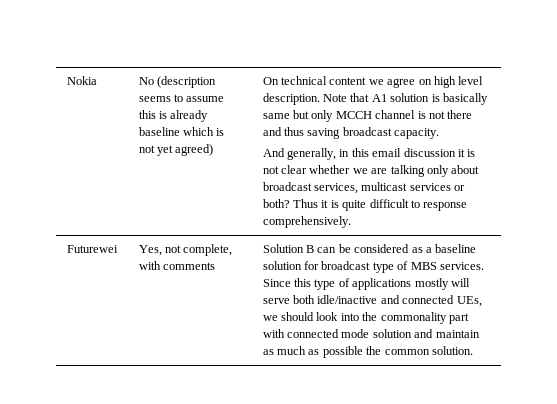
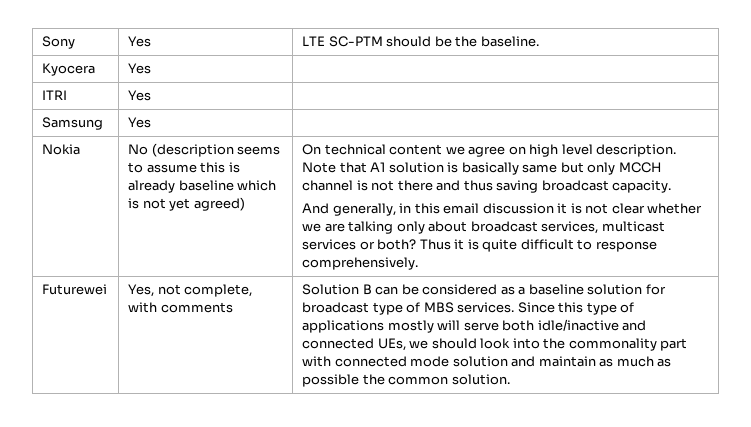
+ Sony | Yes | LTE SC-PTM should be the baseline.
+ Kyocera | Yes |
+ ITRI | Yes |
+ Samsung | Yes |

